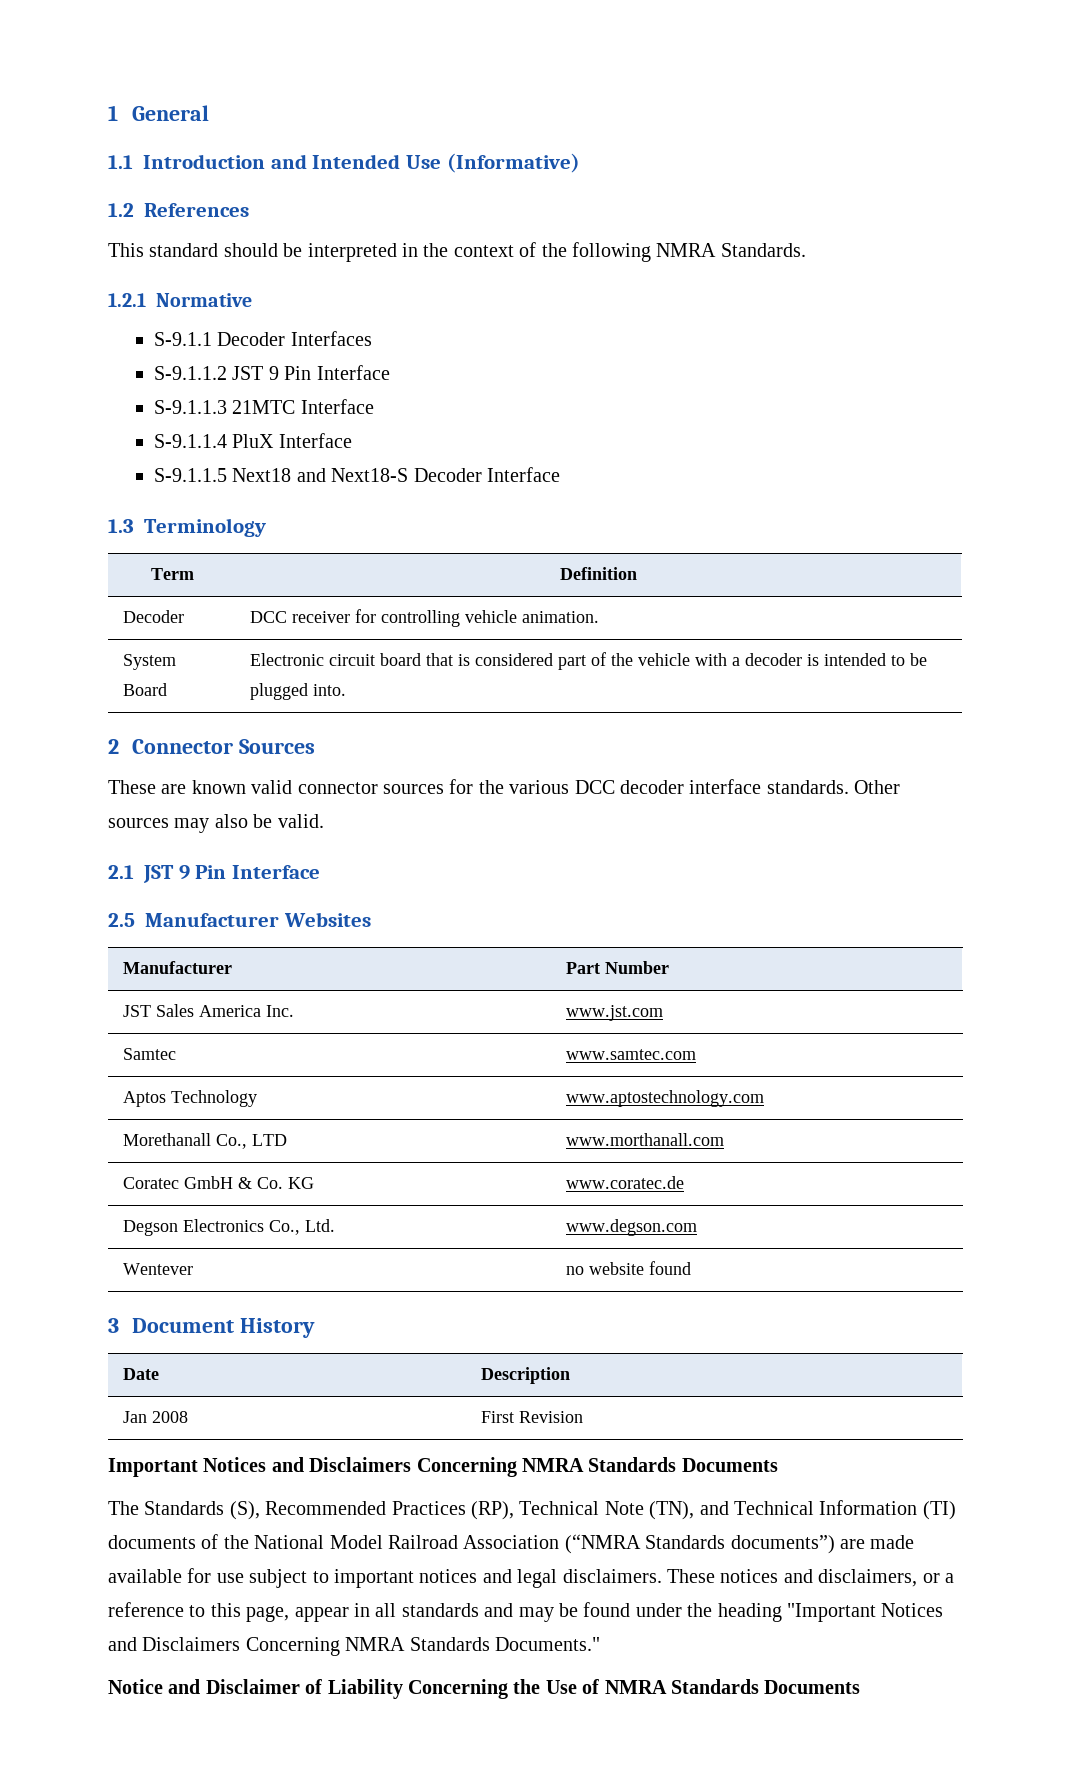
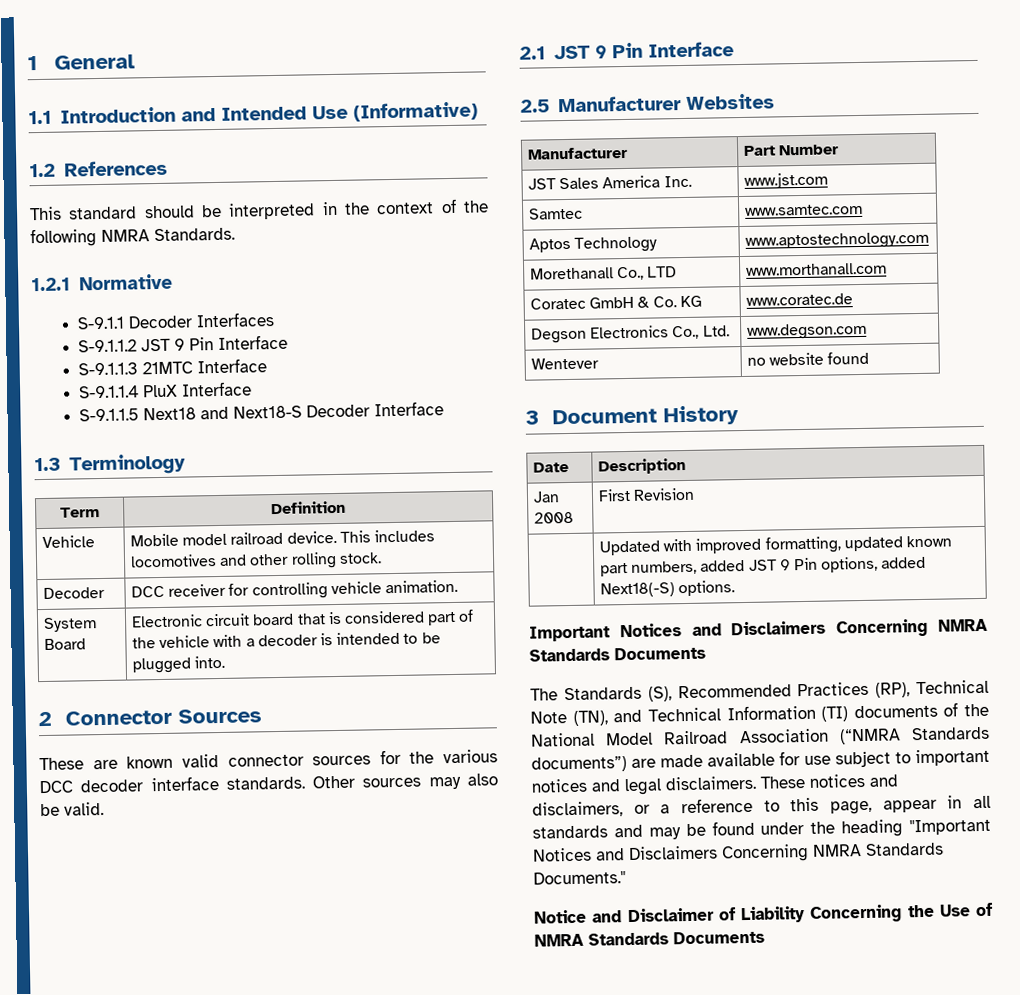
+ Vehicle | Mobile model railroad device. This includes locomotives and other rolling stock.
+ | Updated with improved formatting, updated known part numbers, added JST 9 Pin options, added Next18(-S) options.

